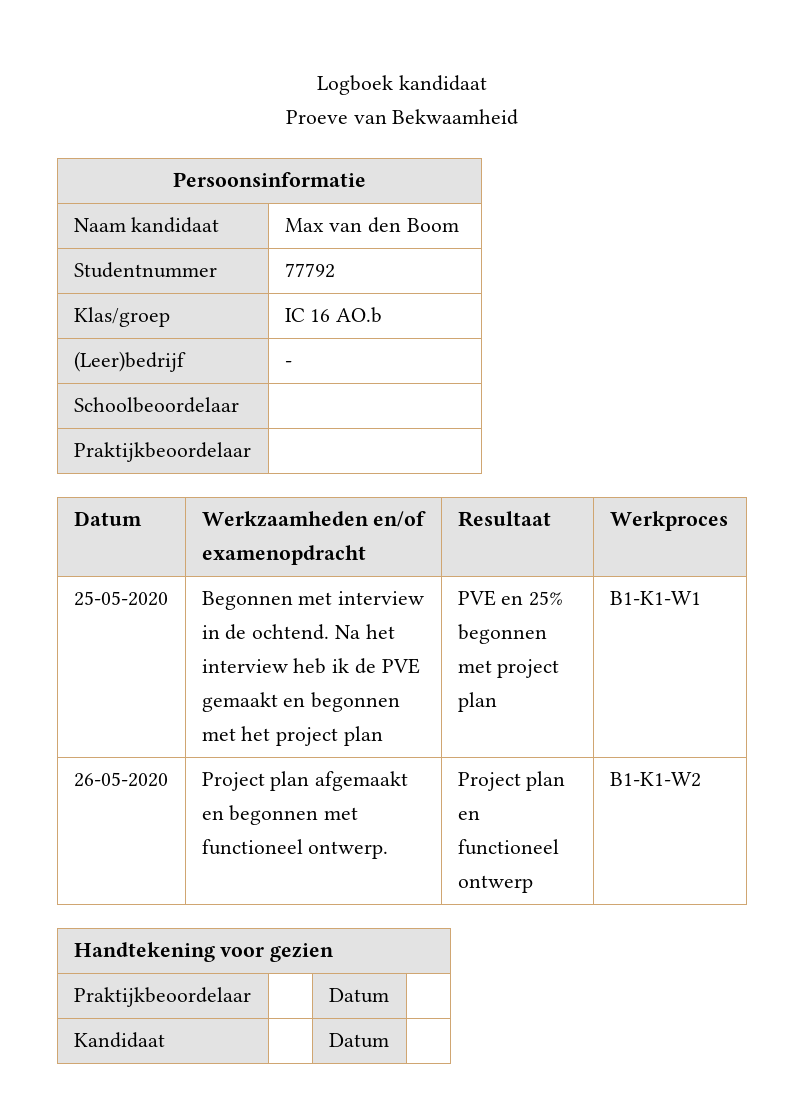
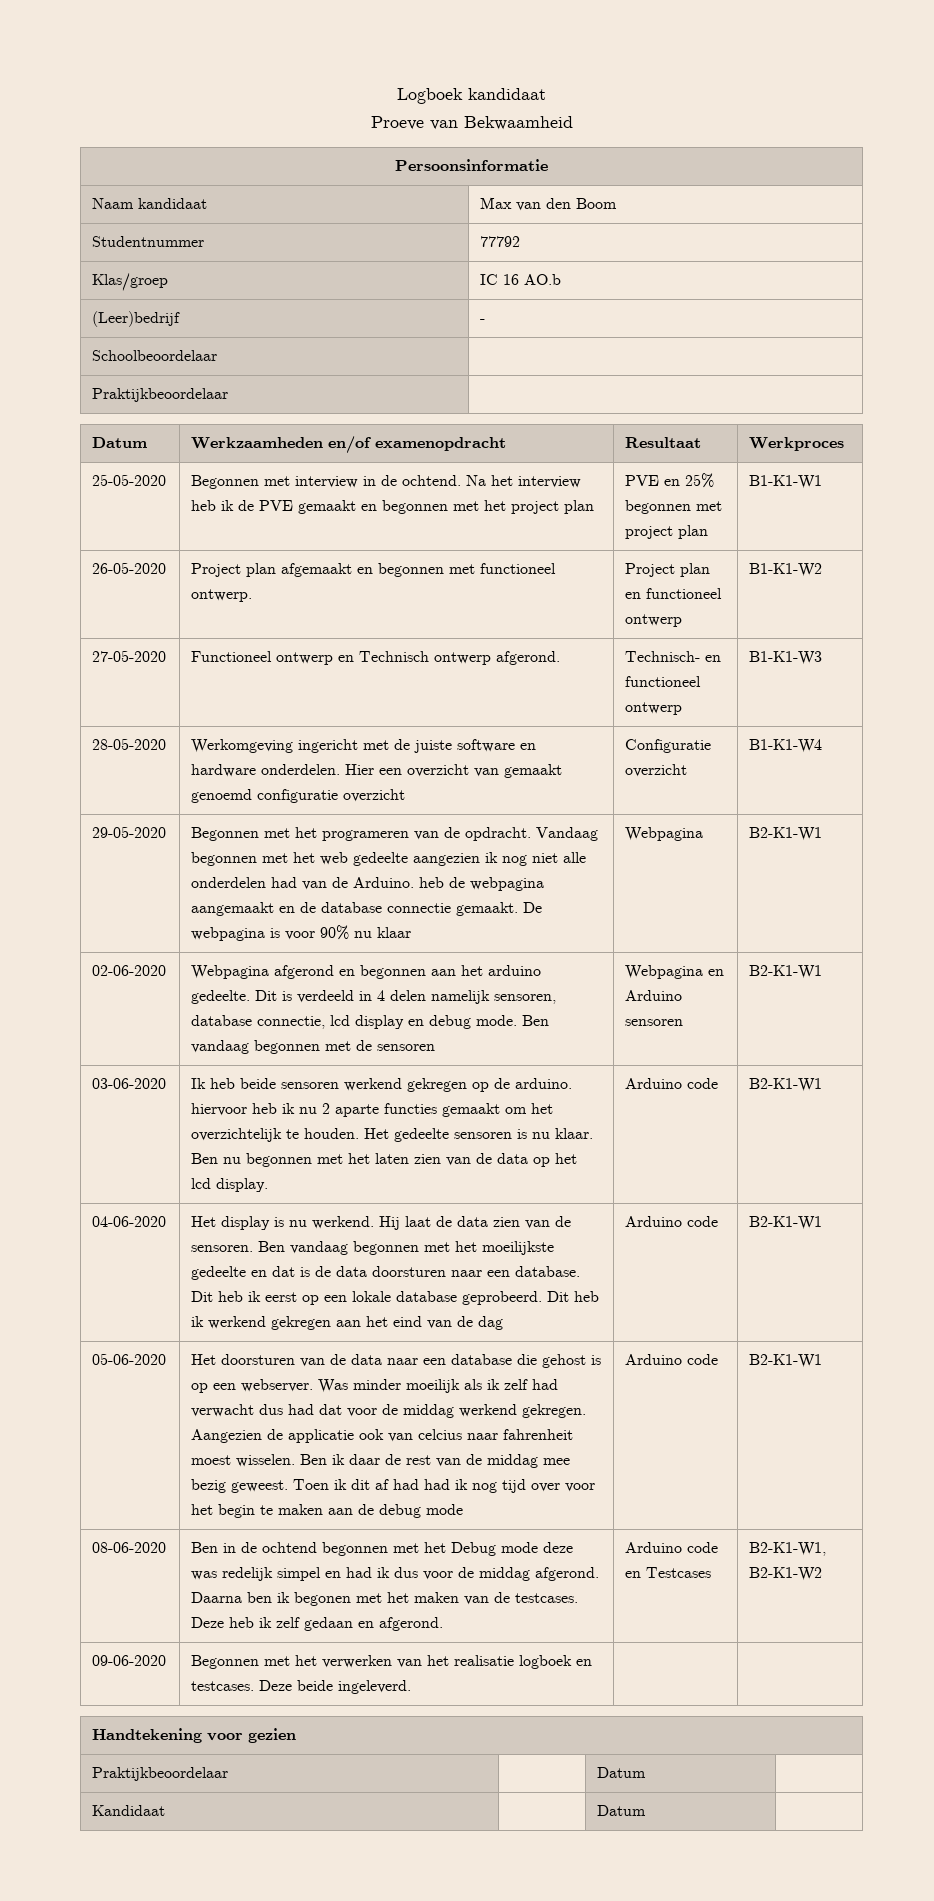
+ 27-05-2020 | Functioneel ontwerp en Technisch ontwerp afgerond. | Technisch- en functioneel ontwerp | B1-K1-W3
+ 28-05-2020 | Werkomgeving ingericht met de juiste software en hardware onderdelen. Hier een overzicht van gemaakt genoemd configuratie overzicht | Configuratie overzicht | B1-K1-W4
+ 29-05-2020 | Begonnen met het programeren van de opdracht. Vandaag begonnen met het web gedeelte aangezien ik nog niet alle onderdelen had van de Arduino. heb de webpagina aangemaakt en de database connectie gemaakt. De webpagina is voor 90% nu klaar | Webpagina | B2-K1-W1
+ 02-06-2020 | Webpagina afgerond en begonnen aan het arduino gedeelte. Dit is verdeeld in 4 delen namelijk sensoren, database connectie, lcd display en debug mode. Ben vandaag begonnen met de sensoren | Webpagina en Arduino sensoren | B2-K1-W1
+ 03-06-2020 | Ik heb beide sensoren werkend gekregen op de arduino. hiervoor heb ik nu 2 aparte functies gemaakt om het overzichtelijk te houden. Het gedeelte sensoren is nu klaar. Ben nu begonnen met het laten zien van de data op het lcd display. | Arduino code | B2-K1-W1
+ 04-06-2020 | Het display is nu werkend. Hij laat de data zien van de sensoren. Ben vandaag begonnen met het moeilijkste gedeelte en dat is de data doorsturen naar een database. Dit heb ik eerst op een lokale database geprobeerd. Dit heb ik werkend gekregen aan het eind van de dag | Arduino code | B2-K1-W1
+ 05-06-2020 | Het doorsturen van de data naar een database die gehost is op een webserver. Was minder moeilijk als ik zelf had verwacht dus had dat voor de middag werkend gekregen. Aangezien de applicatie ook van celcius naar fahrenheit moest wisselen. Ben ik daar de rest van de middag mee bezig geweest. Toen ik dit af had had ik nog tijd over voor het begin te maken aan de debug mode | Arduino code | B2-K1-W1
+ 08-06-2020 | Ben in de ochtend begonnen met het Debug mode deze was redelijk simpel en had ik dus voor de middag afgerond. Daarna ben ik begonen met het maken van de testcases. Deze heb ik zelf gedaan en afgerond. | Arduino code en Testcases | B2-K1-W1, B2-K1-W2
+ 09-06-2020 | Begonnen met het verwerken van het realisatie logboek en testcases. Deze beide ingeleverd. | |

